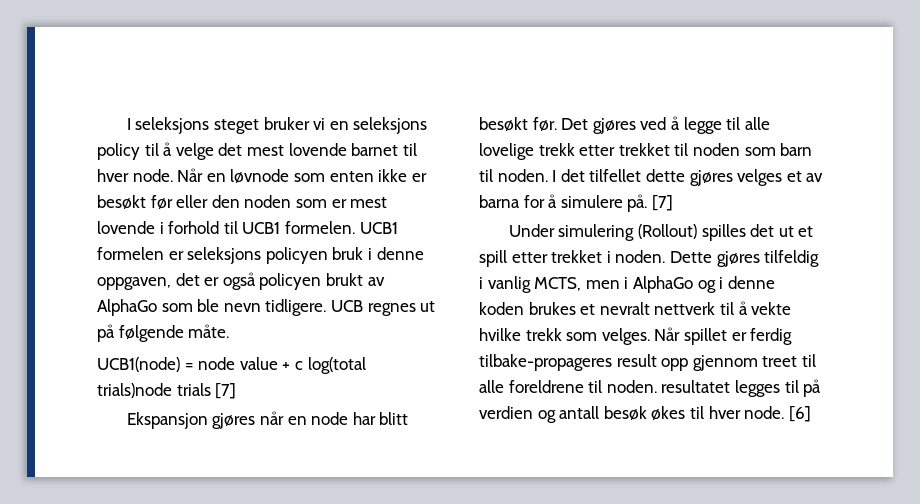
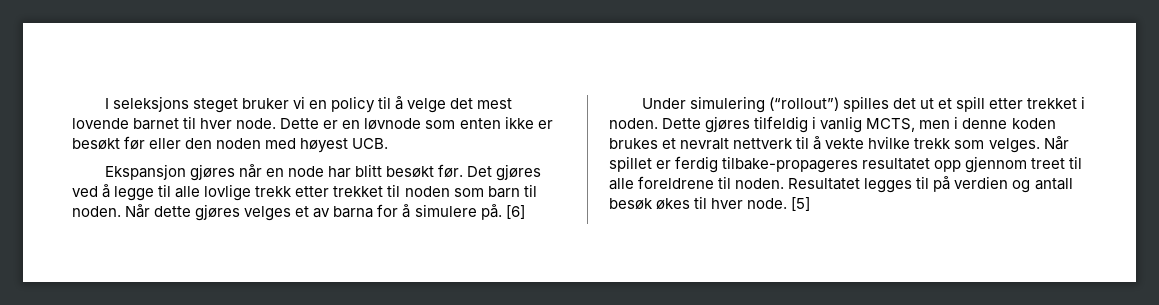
- I seleksjons steget bruker vi en seleksjons policy til å velge det mest lovende barnet til hver node.
+ I seleksjons steget bruker vi en policy til å velge det mest lovende barnet til hver node.
- Når en løvnode som enten ikke er besøkt før eller den noden som er mest lovende i forhold til UCB1 formelen. UCB1 formelen er seleksjons policyen bruk i denne oppgaven, det er også policyen brukt av AlphaGo som ble nevn tidligere. UCB regnes ut på følgende måte.
- UCB1(node) = node value + c log(total trials)node trials [7]
+ Dette er en løvnode som enten ikke er besøkt før eller den noden med høyest UCB.
- Det gjøres ved å legge til alle lovelige trekk etter trekket til noden som barn til noden.
+ Det gjøres ved å legge til alle lovlige trekk etter trekket til noden som barn til noden.
- I det tilfellet dette gjøres velges et av barna for å simulere på. [7]
+ Når dette gjøres velges et av barna for å simulere på. [6]
- Under simulering (Rollout) spilles det ut et spill etter trekket i noden.
+ Under simulering (“rollout”) spilles det ut et spill etter trekket i noden.
- Dette gjøres tilfeldig i vanlig MCTS, men i AlphaGo og i denne koden brukes et nevralt nettverk til å vekte hvilke trekk som velges.
+ Dette gjøres tilfeldig i vanlig MCTS, men i denne koden brukes et nevralt nettverk til å vekte hvilke trekk som velges.
- Når spillet er ferdig tilbake-propageres result opp gjennom treet til alle foreldrene til noden. resultatet legges til på verdien og antall besøk økes til hver node.
+ Når spillet er ferdig tilbake-propageres resultatet opp gjennom treet til alle foreldrene til noden. Resultatet legges til på verdien og antall besøk økes til hver node.
- [6]
+ [5]

